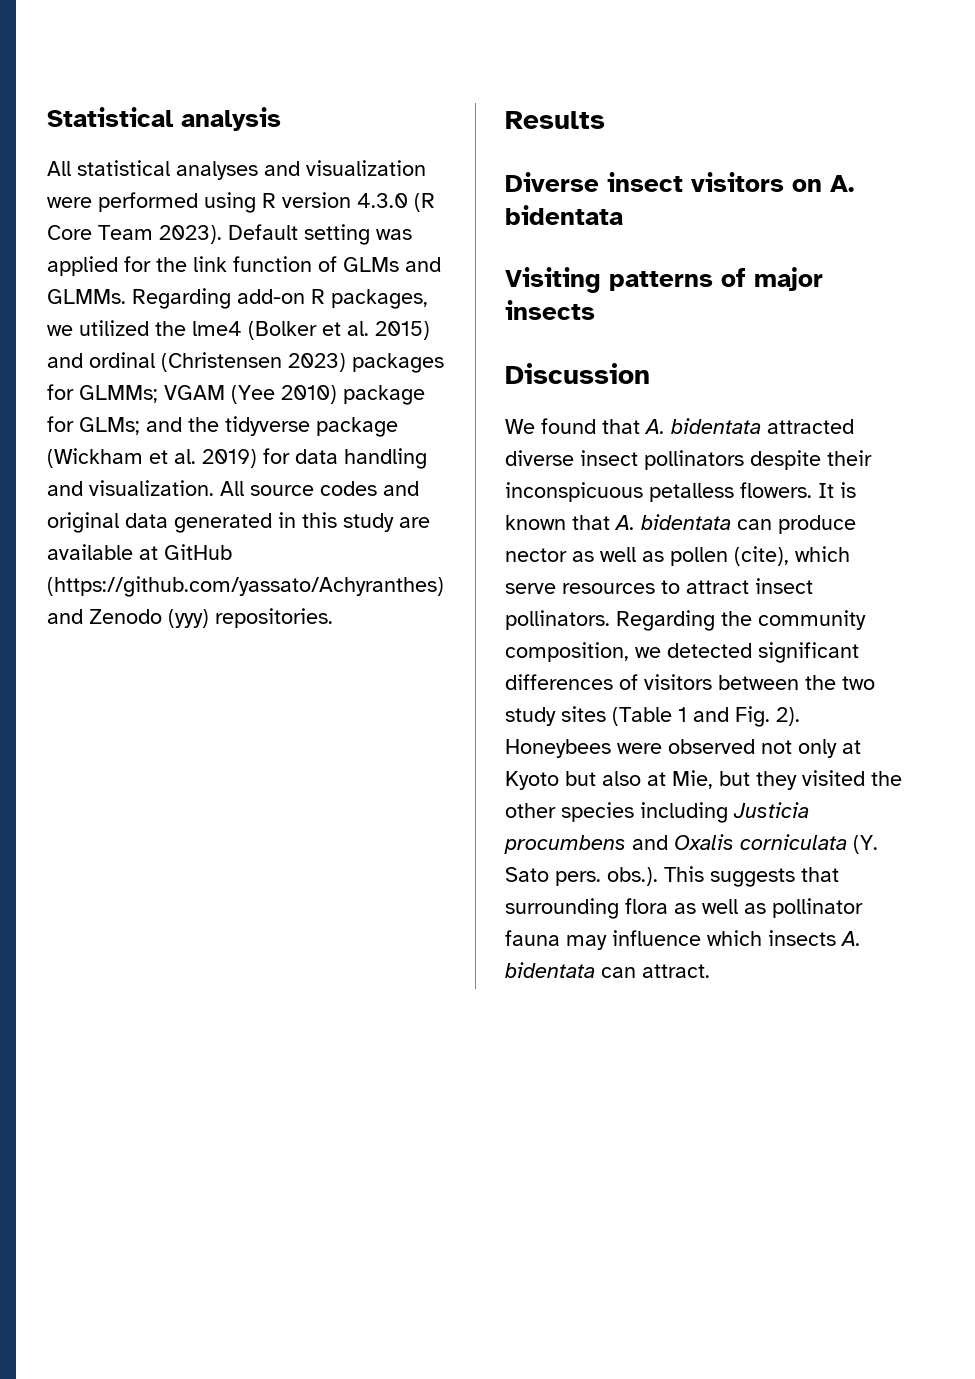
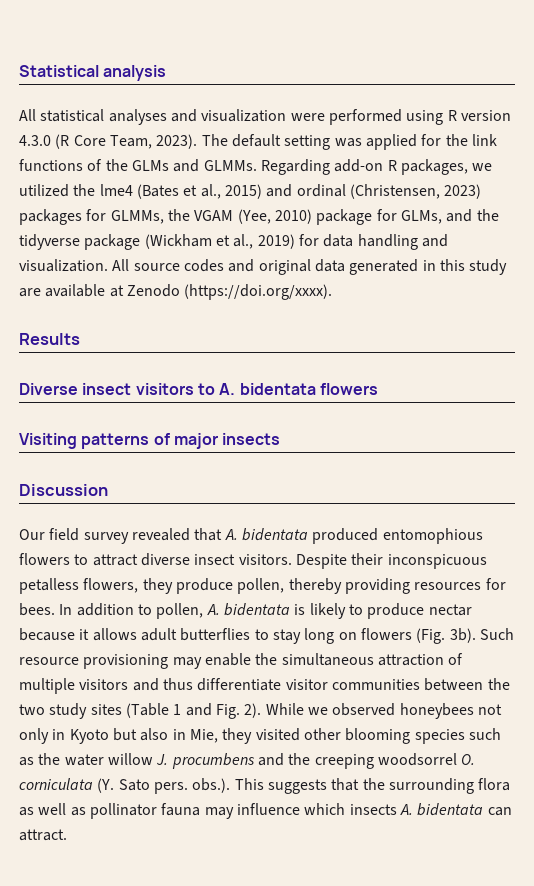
- All statistical analyses and visualization were performed using R version 4.3.0 (R Core Team 2023). Default setting was applied for the link function of GLMs and GLMMs.
+ All statistical analyses and visualization were performed using R version 4.3.0 (R Core Team, 2023). The default setting was applied for the link functions of the GLMs and GLMMs.
- Regarding add-on R packages, we utilized the lme4 (Bolker et al. 2015) and ordinal (Christensen 2023) packages for GLMMs; VGAM (Yee 2010) package for GLMs; and the tidyverse package (Wickham et al. 2019) for data handling and visualization.
+ Regarding add-on R packages, we utilized the lme4 (Bates et al., 2015) and ordinal (Christensen, 2023) packages for GLMMs, the VGAM (Yee, 2010) package for GLMs, and the tidyverse package (Wickham et al., 2019) for data handling and visualization.
- All source codes and original data generated in this study are available at GitHub (https://github.com/yassato/Achyranthes) and Zenodo (yyy) repositories.
+ All source codes and original data generated in this study are available at Zenodo (https://doi.org/xxxx).
- Diverse insect visitors on A. bidentata
+ Diverse insect visitors to A. bidentata flowers
- We found that A. bidentata attracted diverse insect pollinators despite their inconspicuous petalless flowers. It is known that A. bidentata can produce nector as well as pollen (cite), which serve resources to attract insect pollinators. Regarding the community composition, we detected significant differences of visitors between the two study sites (Table 1 and Fig. 2).
+ Our field survey revealed that A. bidentata produced entomophious flowers to attract diverse insect visitors. Despite their inconspicuous petalless flowers, they produce pollen, thereby providing resources for bees. In addition to pollen, A. bidentata is likely to produce nectar because it allows adult butterflies to stay long on flowers (Fig. 3b). Such resource provisioning may enable the simultaneous attraction of multiple visitors and thus differentiate visitor communities between the two study sites (Table 1 and Fig. 2).
- Honeybees were observed not only at Kyoto but also at Mie, but they visited the other species including Justicia procumbens and Oxalis corniculata (Y. Sato pers. obs.). This suggests that surrounding flora as well as pollinator fauna may influence which insects A. bidentata can attract.
+ While we observed honeybees not only in Kyoto but also in Mie, they visited other blooming species such as the water willow J. procumbens and the creeping woodsorrel O. corniculata (Y. Sato pers. obs.). This suggests that the surrounding flora as well as pollinator fauna may influence which insects A. bidentata can attract.

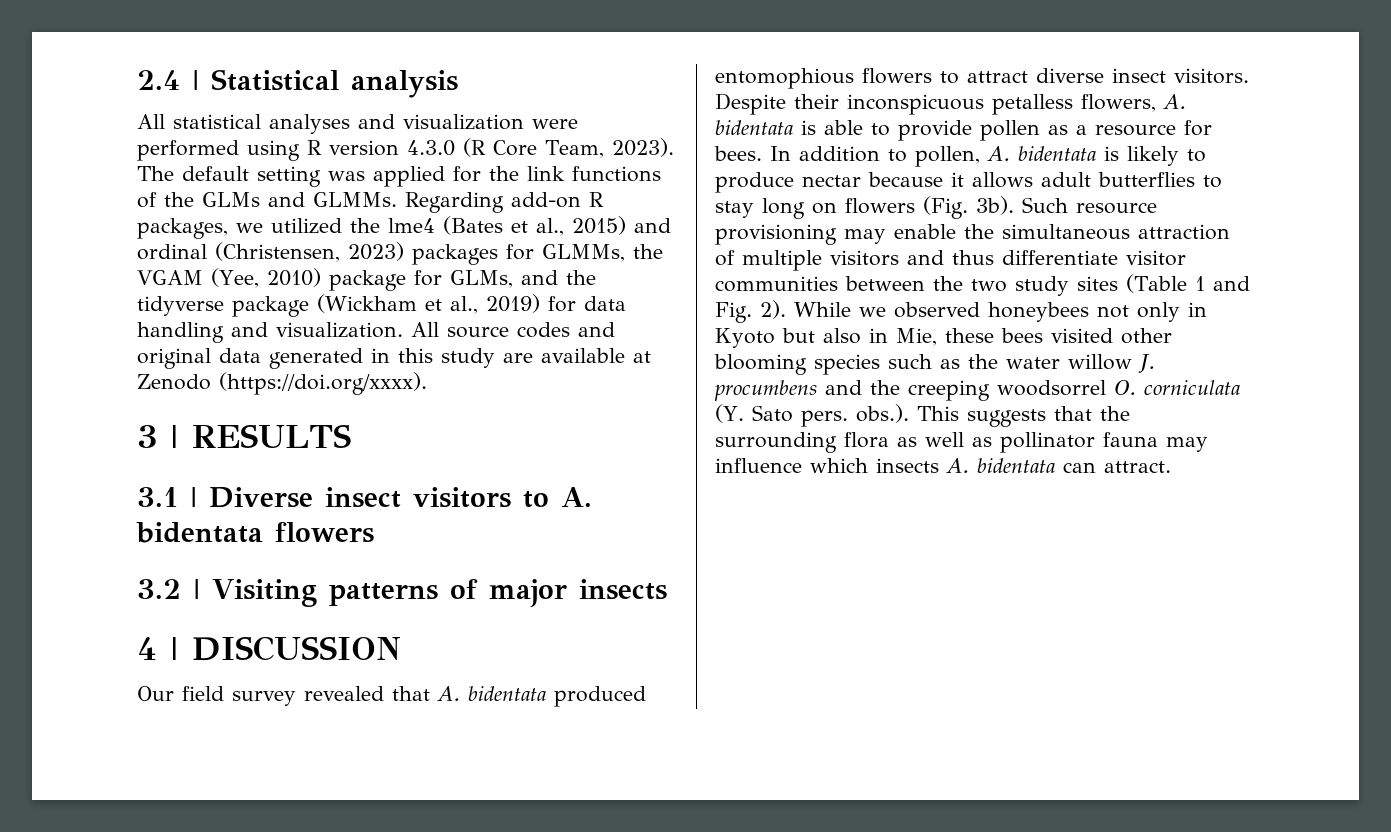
- Statistical analysis
+ 2.4 | Statistical analysis
- Results
- Diverse insect visitors to A. bidentata flowers
+ 3 | RESULTS
+ 3.1 | Diverse insect visitors to A. bidentata flowers
- Visiting patterns of major insects
+ 3.2 | Visiting patterns of major insects
- Discussion
+ 4 | DISCUSSION
- Despite their inconspicuous petalless flowers, they produce pollen, thereby providing resources for bees.
+ Despite their inconspicuous petalless flowers, A. bidentata is able to provide pollen as a resource for bees.
- While we observed honeybees not only in Kyoto but also in Mie, they visited other blooming species such as the water willow J. procumbens and the creeping woodsorrel O. corniculata (Y. Sato pers. obs.). This suggests that the surrounding flora as well as pollinator fauna may influence which insects A. bidentata can attract.
+ While we observed honeybees not only in Kyoto but also in Mie, these bees visited other blooming species such as the water willow J. procumbens and the creeping woodsorrel O. corniculata (Y. Sato pers. obs.). This suggests that the surrounding flora as well as pollinator fauna may influence which insects A. bidentata can attract.

